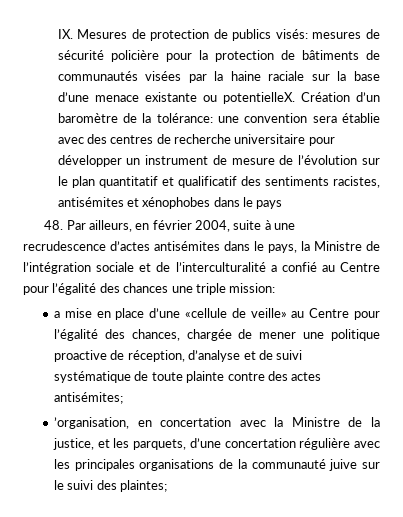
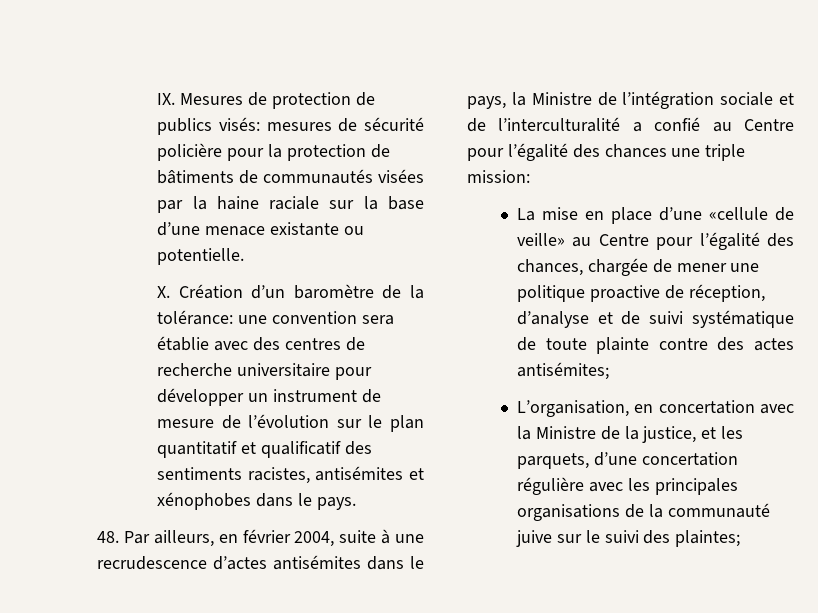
- mesures de sécurité policière pour la protection de bâtiments de communautés visées par la haine raciale sur la base d’une menace existante ou potentielleX. Création d’un baromètre de la tolérance:
+ mesures de sécurité policière pour la protection de bâtiments de communautés visées par la haine raciale sur la base d’une menace existante ou potentielle.
+ X. Création d’un baromètre de la tolérance:
- une convention sera établie avec des centres de recherche universitaire pour développer un instrument de mesure de l’évolution sur le plan quantitatif et qualificatif des sentiments racistes, antisémites et xénophobes dans le pays
+ une convention sera établie avec des centres de recherche universitaire pour développer un instrument de mesure de l’évolution sur le plan quantitatif et qualificatif des sentiments racistes, antisémites et xénophobes dans le pays.
- a mise en place d’une «cellule de veille» au Centre pour l’égalité des chances, chargée de mener une politique proactive de réception, d’analyse et de suivi systématique de toute plainte contre des actes antisémites;
+ La mise en place d’une «cellule de veille» au Centre pour l’égalité des chances, chargée de mener une politique proactive de réception, d’analyse et de suivi systématique de toute plainte contre des actes antisémites;
- ’organisation, en concertation avec la Ministre de la justice, et les parquets, d’une concertation régulière avec les principales organisations de la communauté juive sur le suivi des plaintes;
+ L’organisation, en concertation avec la Ministre de la justice, et les parquets, d’une concertation régulière avec les principales organisations de la communauté juive sur le suivi des plaintes;

